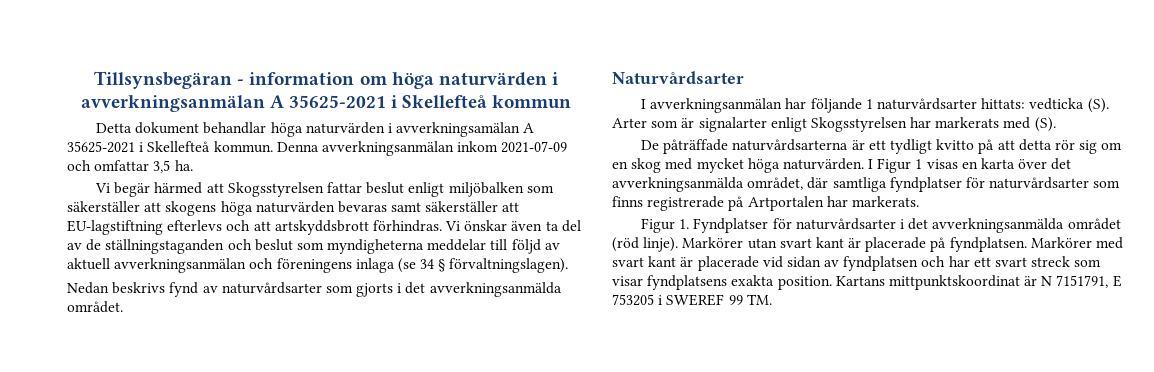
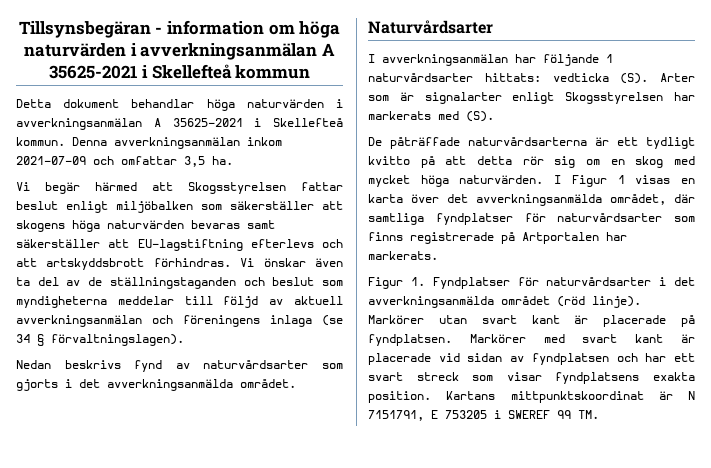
- Detta dokument behandlar höga naturvärden i avverkningsamälan A 35625-2021 i Skellefteå kommun.
+ Detta dokument behandlar höga naturvärden i avverkningsanmälan A 35625-2021 i Skellefteå kommun.

